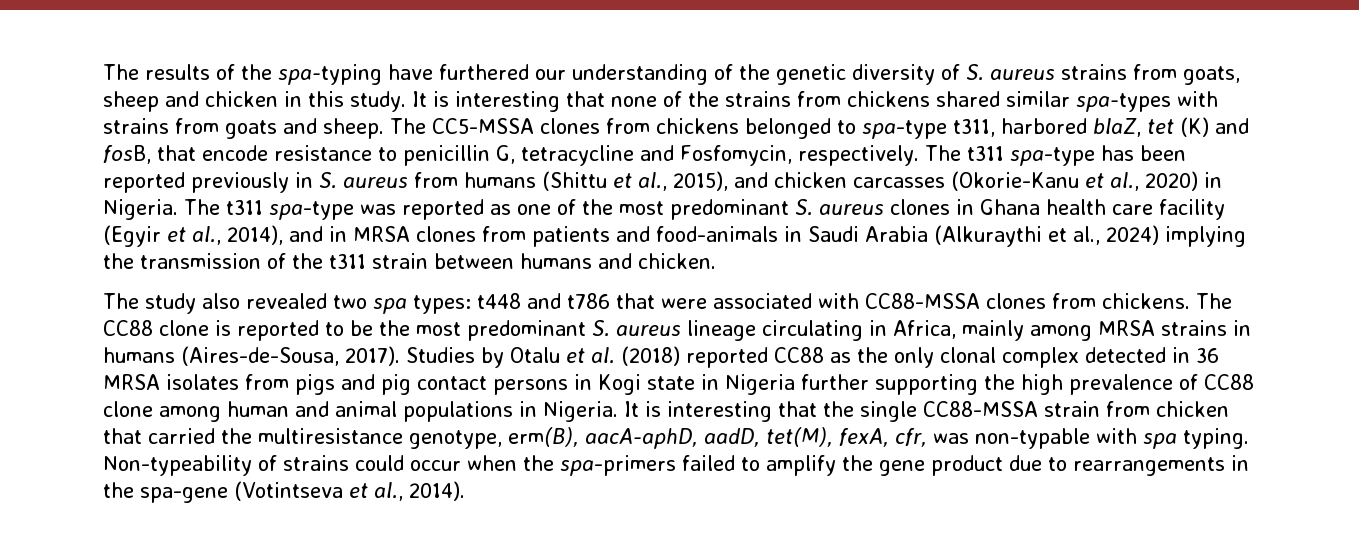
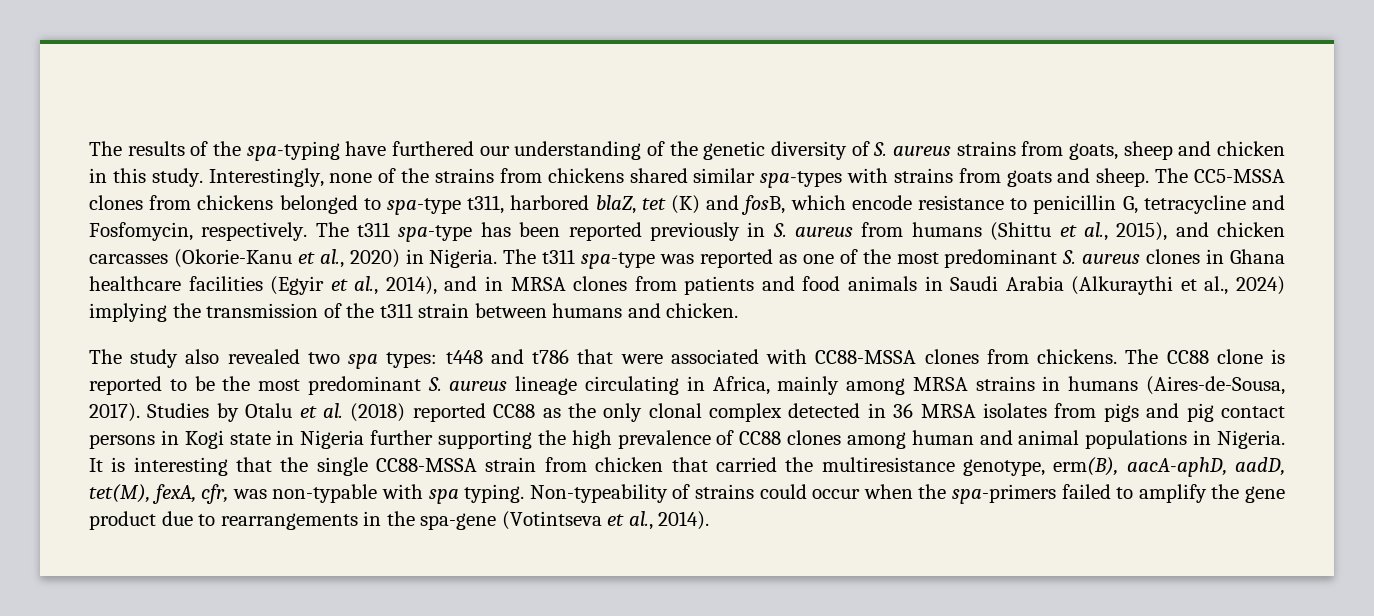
- It is interesting that none of the strains from chickens shared similar spa-types with strains from goats and sheep.
+ Interestingly, none of the strains from chickens shared similar spa-types with strains from goats and sheep.
- The CC5-MSSA clones from chickens belonged to spa-type t311, harbored blaZ, tet (K) and fosB, that encode resistance to penicillin G, tetracycline and Fosfomycin, respectively.
+ The CC5-MSSA clones from chickens belonged to spa-type t311, harbored blaZ, tet (K) and fosB, which encode resistance to penicillin G, tetracycline and Fosfomycin, respectively.
- The t311 spa-type was reported as one of the most predominant S. aureus clones in Ghana health care facility (Egyir et al., 2014), and in MRSA clones from patients and food-animals in Saudi Arabia (Alkuraythi et al., 2024) implying the transmission of the t311 strain between humans and chicken.
+ The t311 spa-type was reported as one of the most predominant S. aureus clones in Ghana healthcare facilities (Egyir et al., 2014), and in MRSA clones from patients and food animals in Saudi Arabia (Alkuraythi et al., 2024) implying the transmission of the t311 strain between humans and chicken.
- Studies by Otalu et al. (2018) reported CC88 as the only clonal complex detected in 36 MRSA isolates from pigs and pig contact persons in Kogi state in Nigeria further supporting the high prevalence of CC88 clone among human and animal populations in Nigeria.
+ Studies by Otalu et al. (2018) reported CC88 as the only clonal complex detected in 36 MRSA isolates from pigs and pig contact persons in Kogi state in Nigeria further supporting the high prevalence of CC88 clones among human and animal populations in Nigeria.

